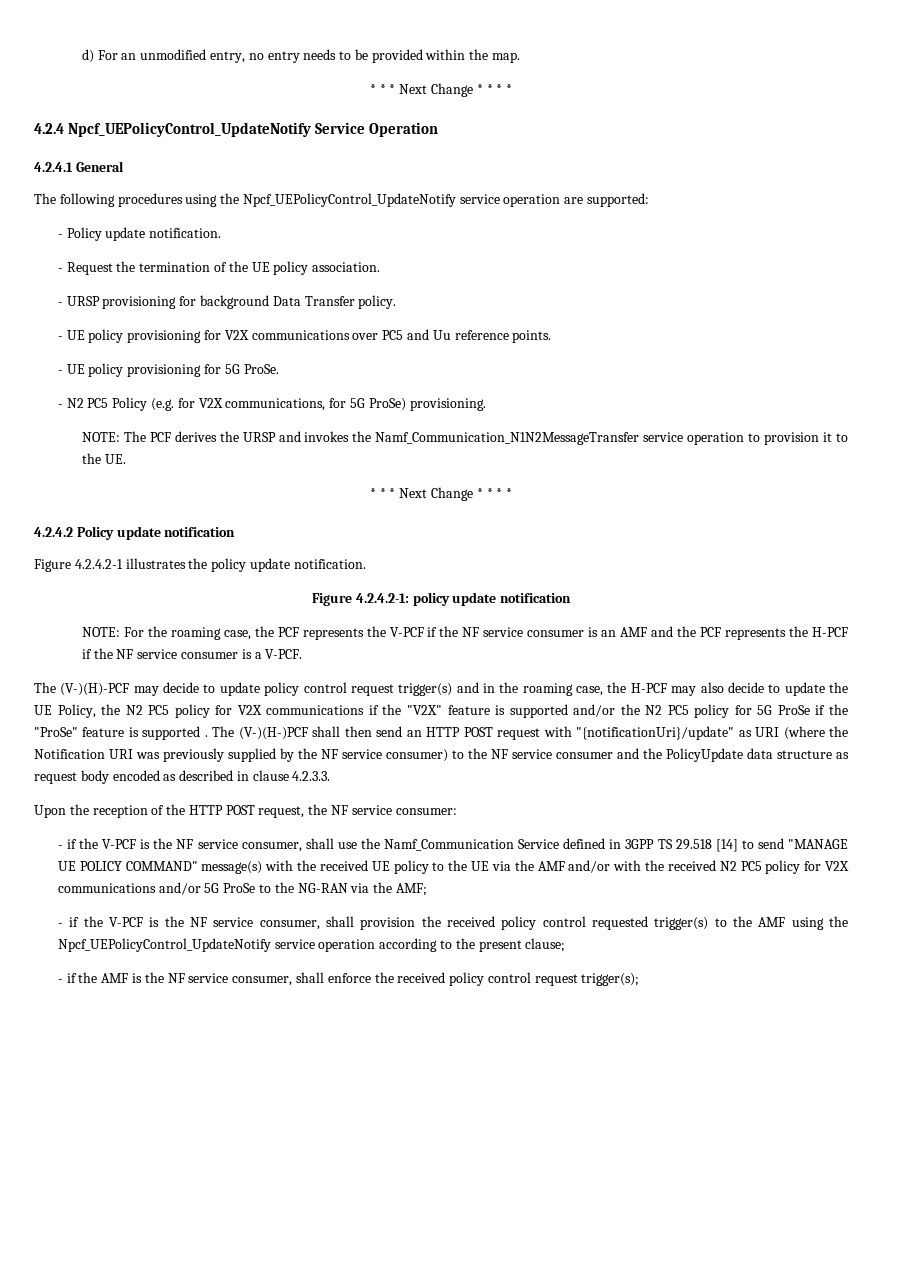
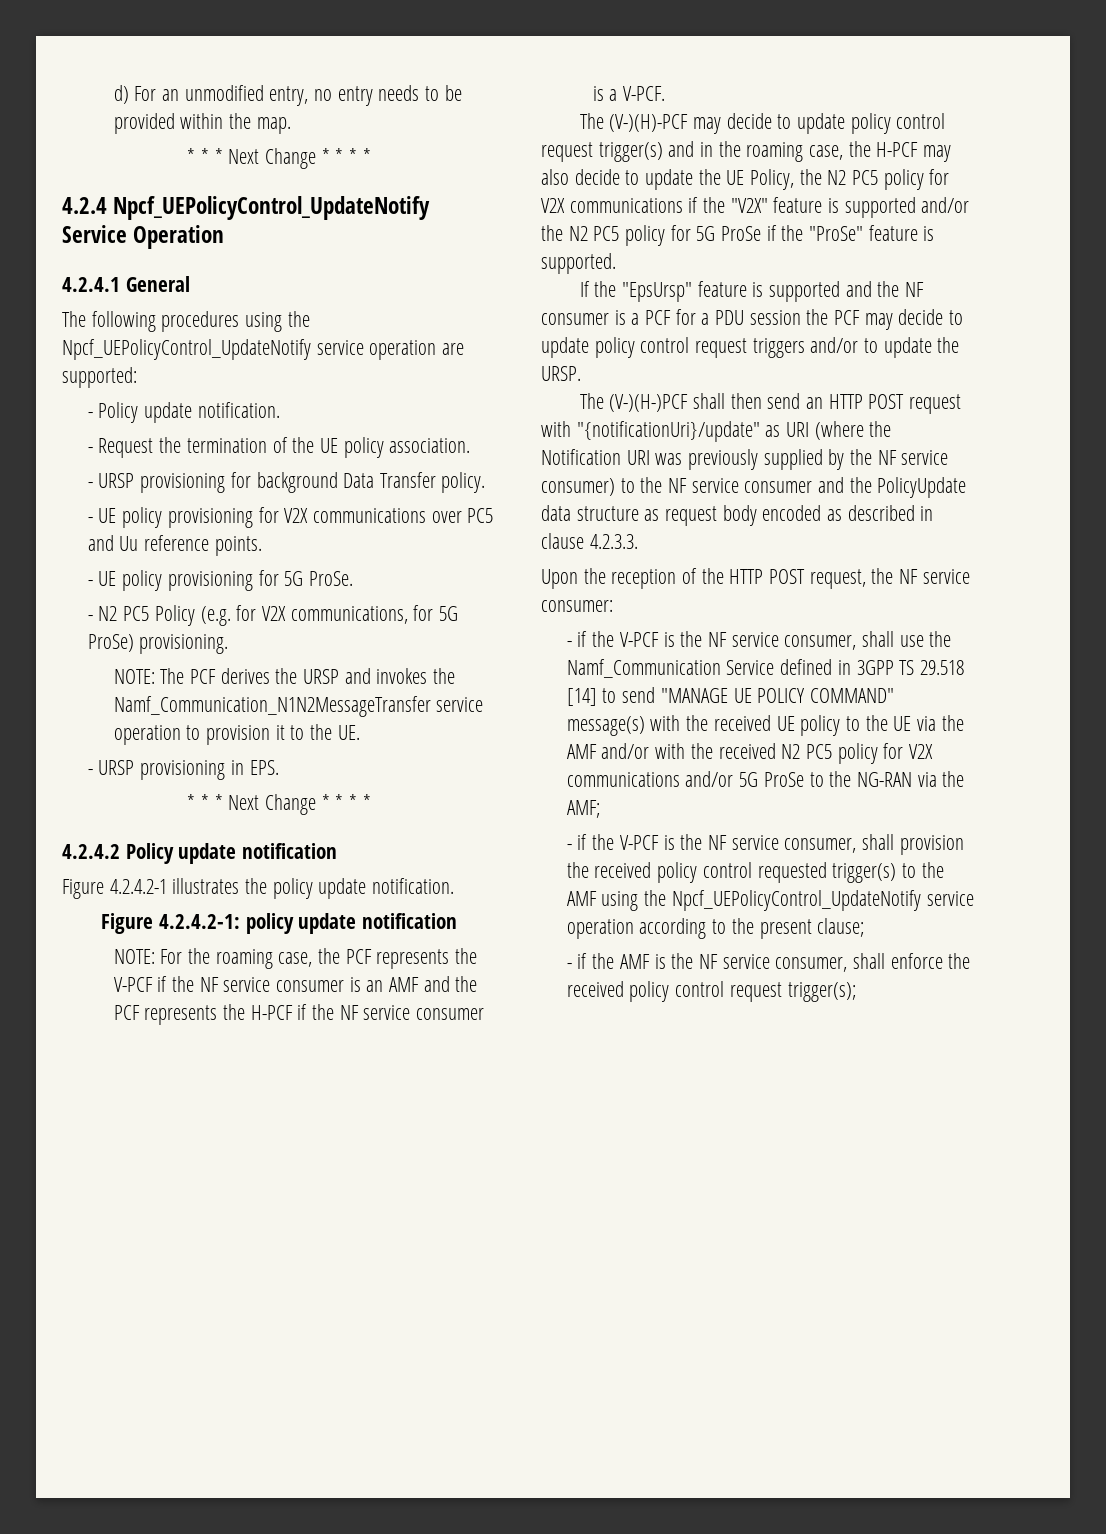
+ - URSP provisioning in EPS.
- The (V-)(H)-PCF may decide to update policy control request trigger(s) and in the roaming case, the H-PCF may also decide to update the UE Policy, the N2 PC5 policy for V2X communications if the "V2X" feature is supported and/or the N2 PC5 policy for 5G ProSe if the "ProSe" feature is supported . The (V-)(H-)PCF shall then send an HTTP POST request with "{notificationUri}/update" as URI (where the Notification URI was previously supplied by the NF service consumer) to the NF service consumer and the PolicyUpdate data structure as request body encoded as described in clause 4.2.3.3.
+ The (V-)(H)-PCF may decide to update policy control request trigger(s) and in the roaming case, the H-PCF may also decide to update the UE Policy, the N2 PC5 policy for V2X communications if the "V2X" feature is supported and/or the N2 PC5 policy for 5G ProSe if the "ProSe" feature is supported.
+ If the "EpsUrsp" feature is supported and the NF consumer is a PCF for a PDU session the PCF may decide to update policy control request triggers and/or to update the URSP.
+ The (V-)(H-)PCF shall then send an HTTP POST request with "{notificationUri}/update" as URI (where the Notification URI was previously supplied by the NF service consumer) to the NF service consumer and the PolicyUpdate data structure as request body encoded as described in clause 4.2.3.3.

